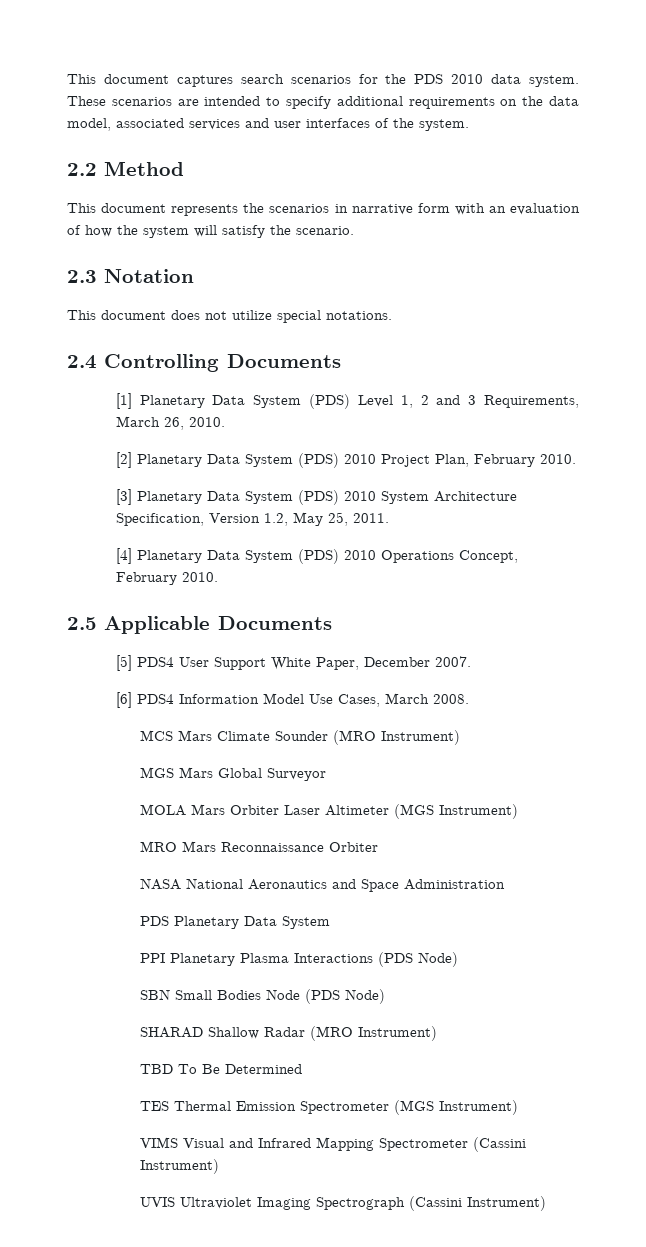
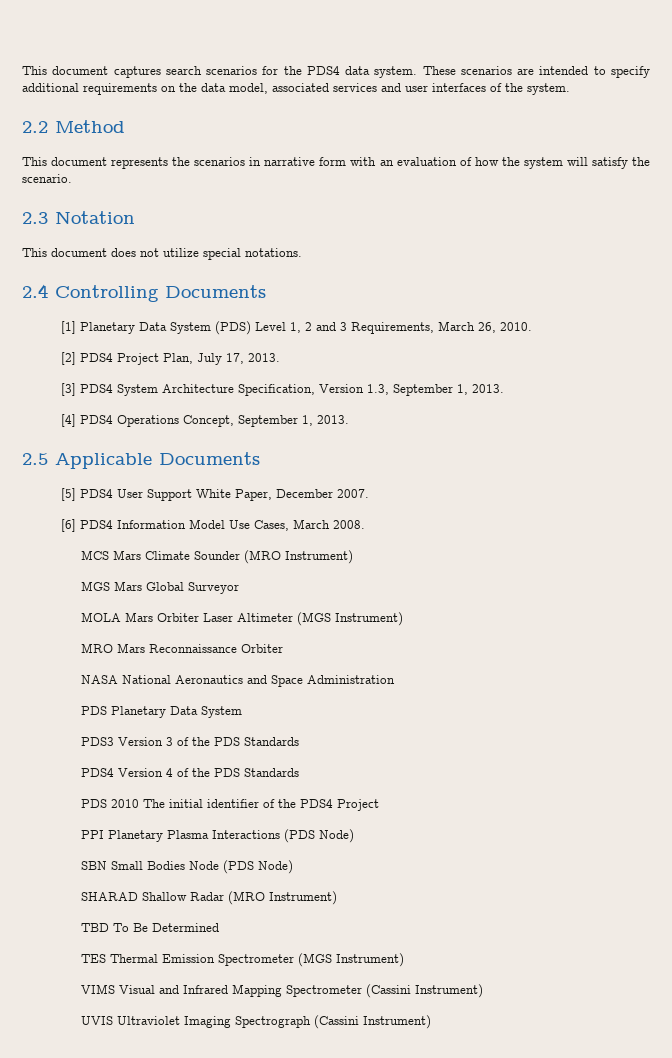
- This document captures search scenarios for the PDS 2010 data system.
+ This document captures search scenarios for the PDS4 data system.
- [2] Planetary Data System (PDS) 2010 Project Plan, February 2010.
- [3] Planetary Data System (PDS) 2010 System Architecture Specification, Version 1.2, May 25, 2011.
- [4] Planetary Data System (PDS) 2010 Operations Concept, February 2010.
+ [2] PDS4 Project Plan, July 17, 2013.
+ [3] PDS4 System Architecture Specification, Version 1.3, September 1, 2013.
+ [4] PDS4 Operations Concept, September 1, 2013.
+ PDS3 Version 3 of the PDS Standards
+ PDS4 Version 4 of the PDS Standards
+ PDS 2010 The initial identifier of the PDS4 Project

